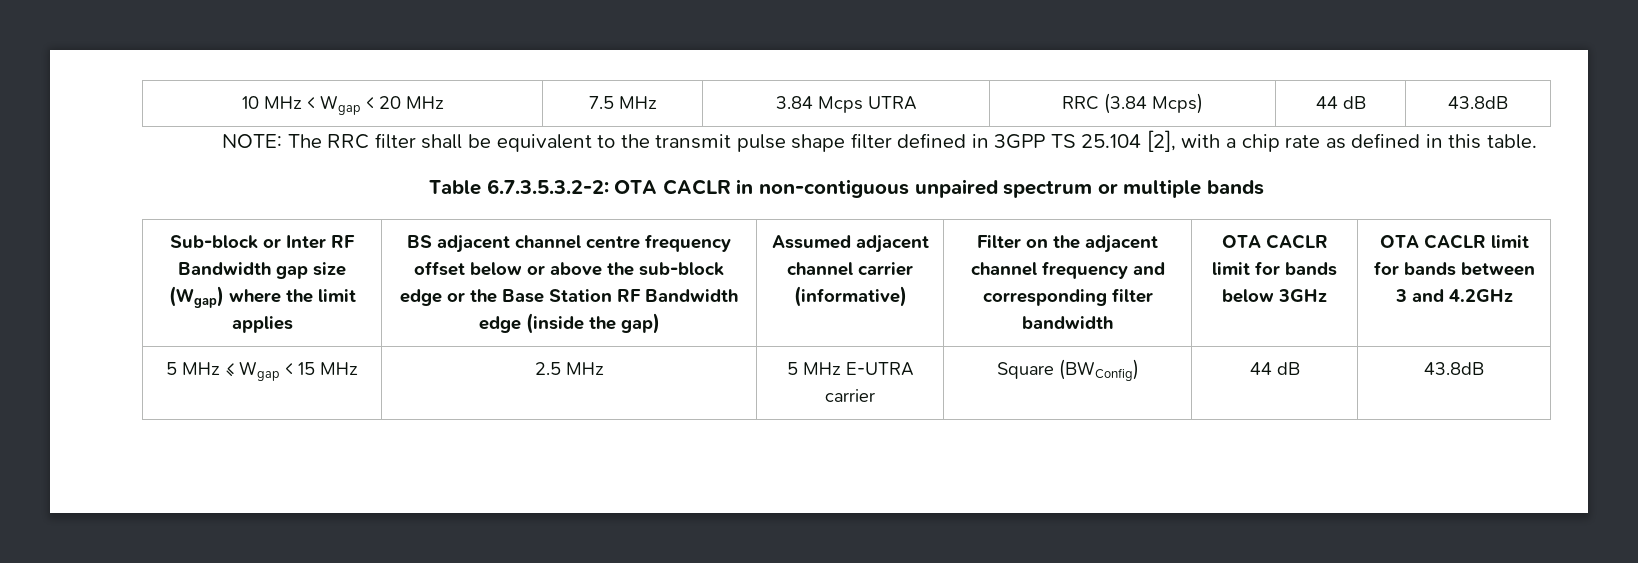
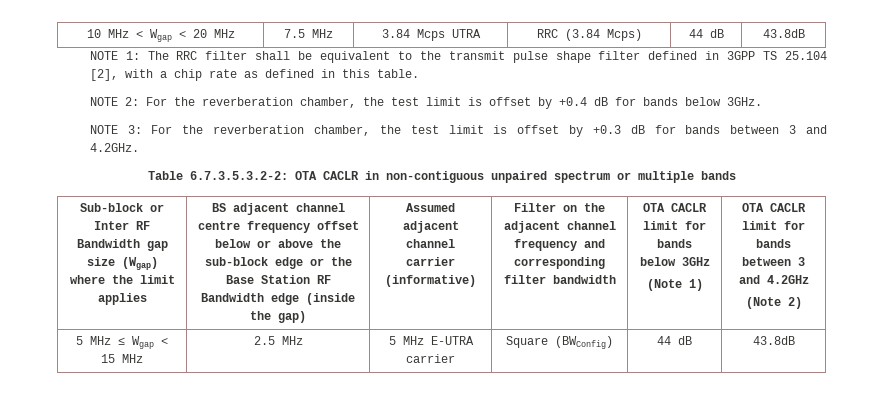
- NOTE: The RRC filter shall be equivalent to the transmit pulse shape filter defined in 3GPP TS 25.104 [2], with a chip rate as defined in this table.
+ NOTE 1: The RRC filter shall be equivalent to the transmit pulse shape filter defined in 3GPP TS 25.104 [2], with a chip rate as defined in this table.
+ NOTE 2: For the reverberation chamber, the test limit is offset by +0.4 dB for bands below 3GHz.
+ NOTE 3: For the reverberation chamber, the test limit is offset by +0.3 dB for bands between 3 and 4.2GHz.
+ (Note 1)
+ (Note 2)

